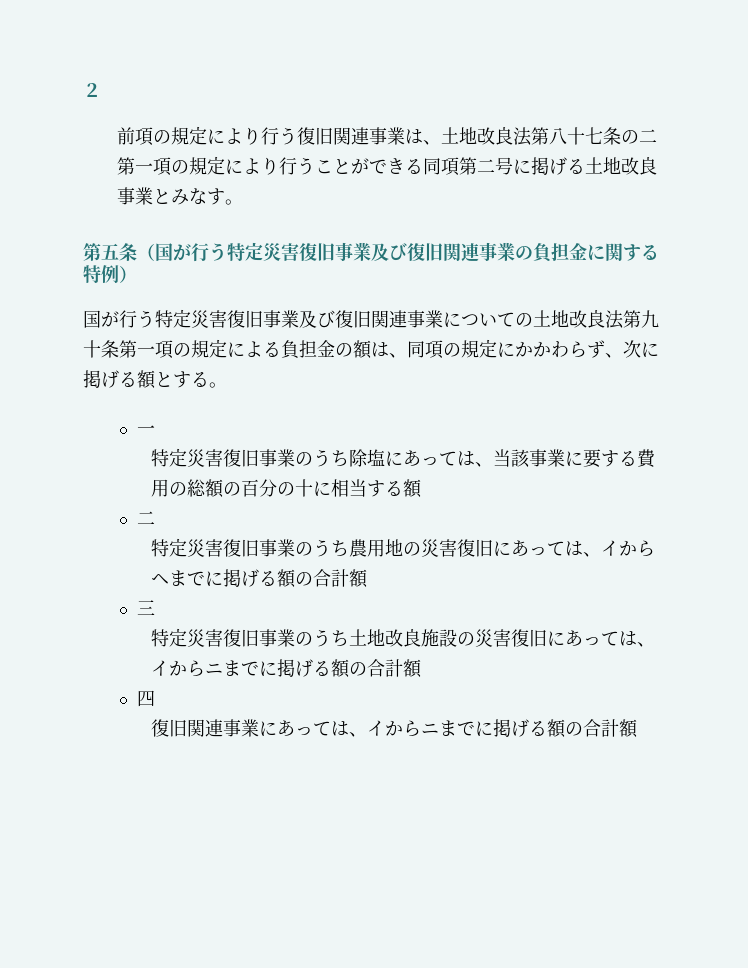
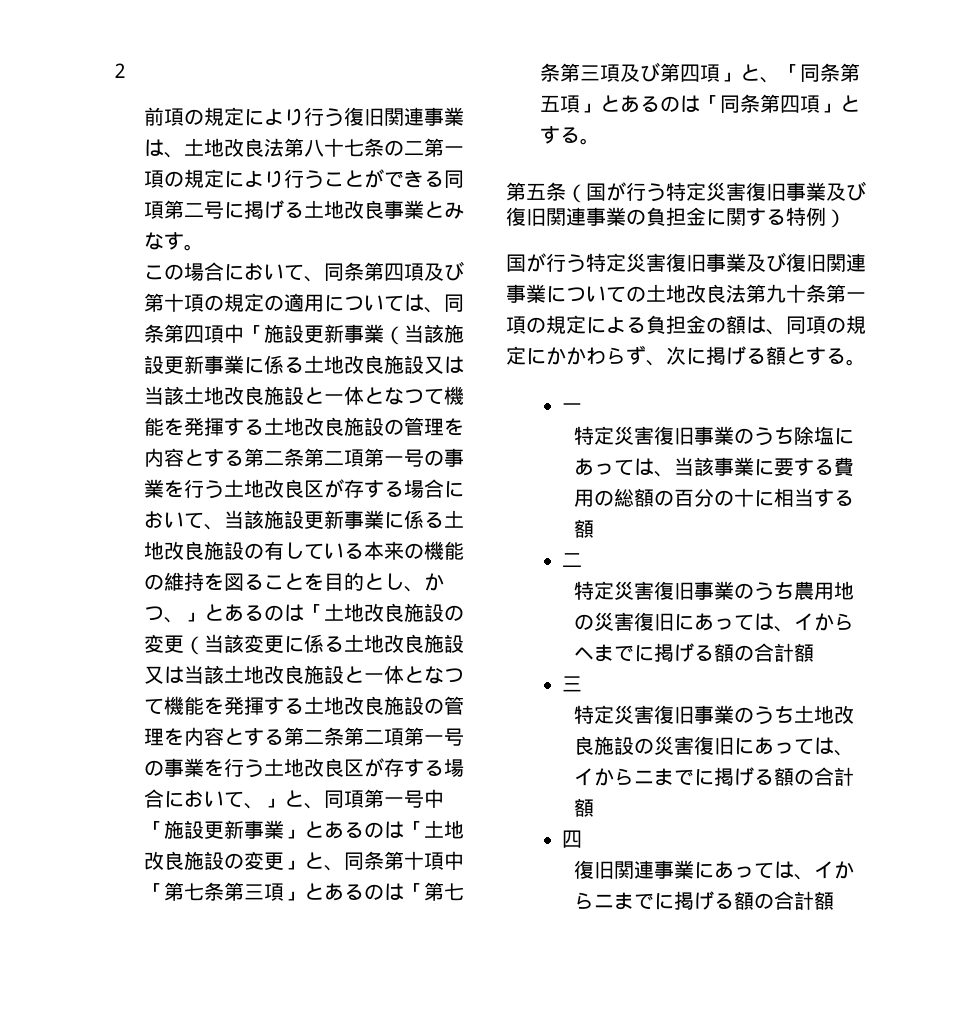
+ この場合において、同条第四項及び第十項の規定の適用については、同条第四項中「施設更新事業（当該施設更新事業に係る土地改良施設又は当該土地改良施設と一体となつて機能を発揮する土地改良施設の管理を内容とする第二条第二項第一号の事業を行う土地改良区が存する場合において、当該施設更新事業に係る土地改良施設の有している本来の機能の維持を図ることを目的とし、かつ、」とあるのは「土地改良施設の変更（当該変更に係る土地改良施設又は当該土地改良施設と一体となつて機能を発揮する土地改良施設の管理を内容とする第二条第二項第一号の事業を行う土地改良区が存する場合において、」と、同項第一号中「施設更新事業」とあるのは「土地改良施設の変更」と、同条第十項中「第七条第三項」とあるのは「第七条第三項及び第四項」と、「同条第五項」とあるのは「同条第四項」とする。

